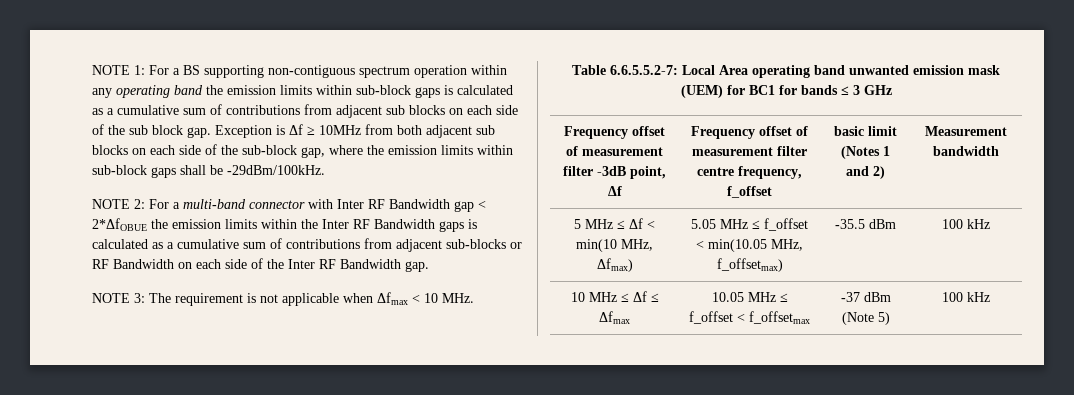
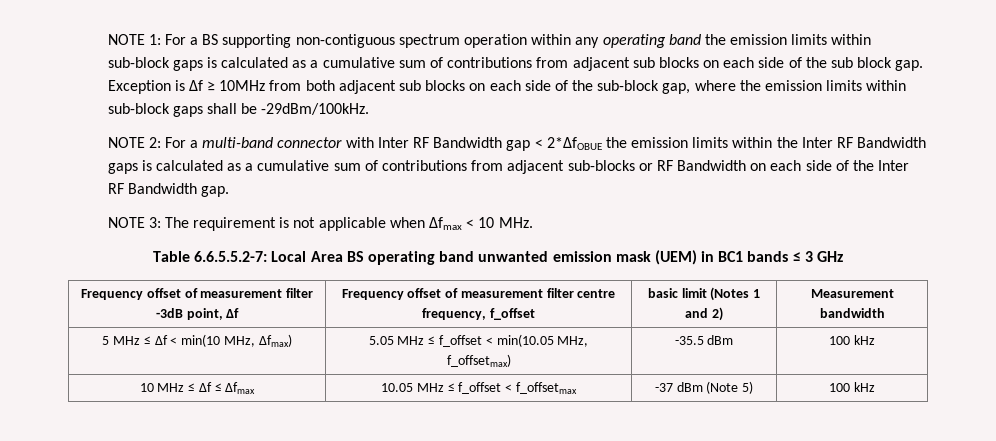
- Table 6.6.5.5.2-7: Local Area operating band unwanted emission mask (UEM) for BC1 for bands ≤ 3 GHz
+ Table 6.6.5.5.2-7: Local Area BS operating band unwanted emission mask (UEM) in BC1 bands ≤ 3 GHz

